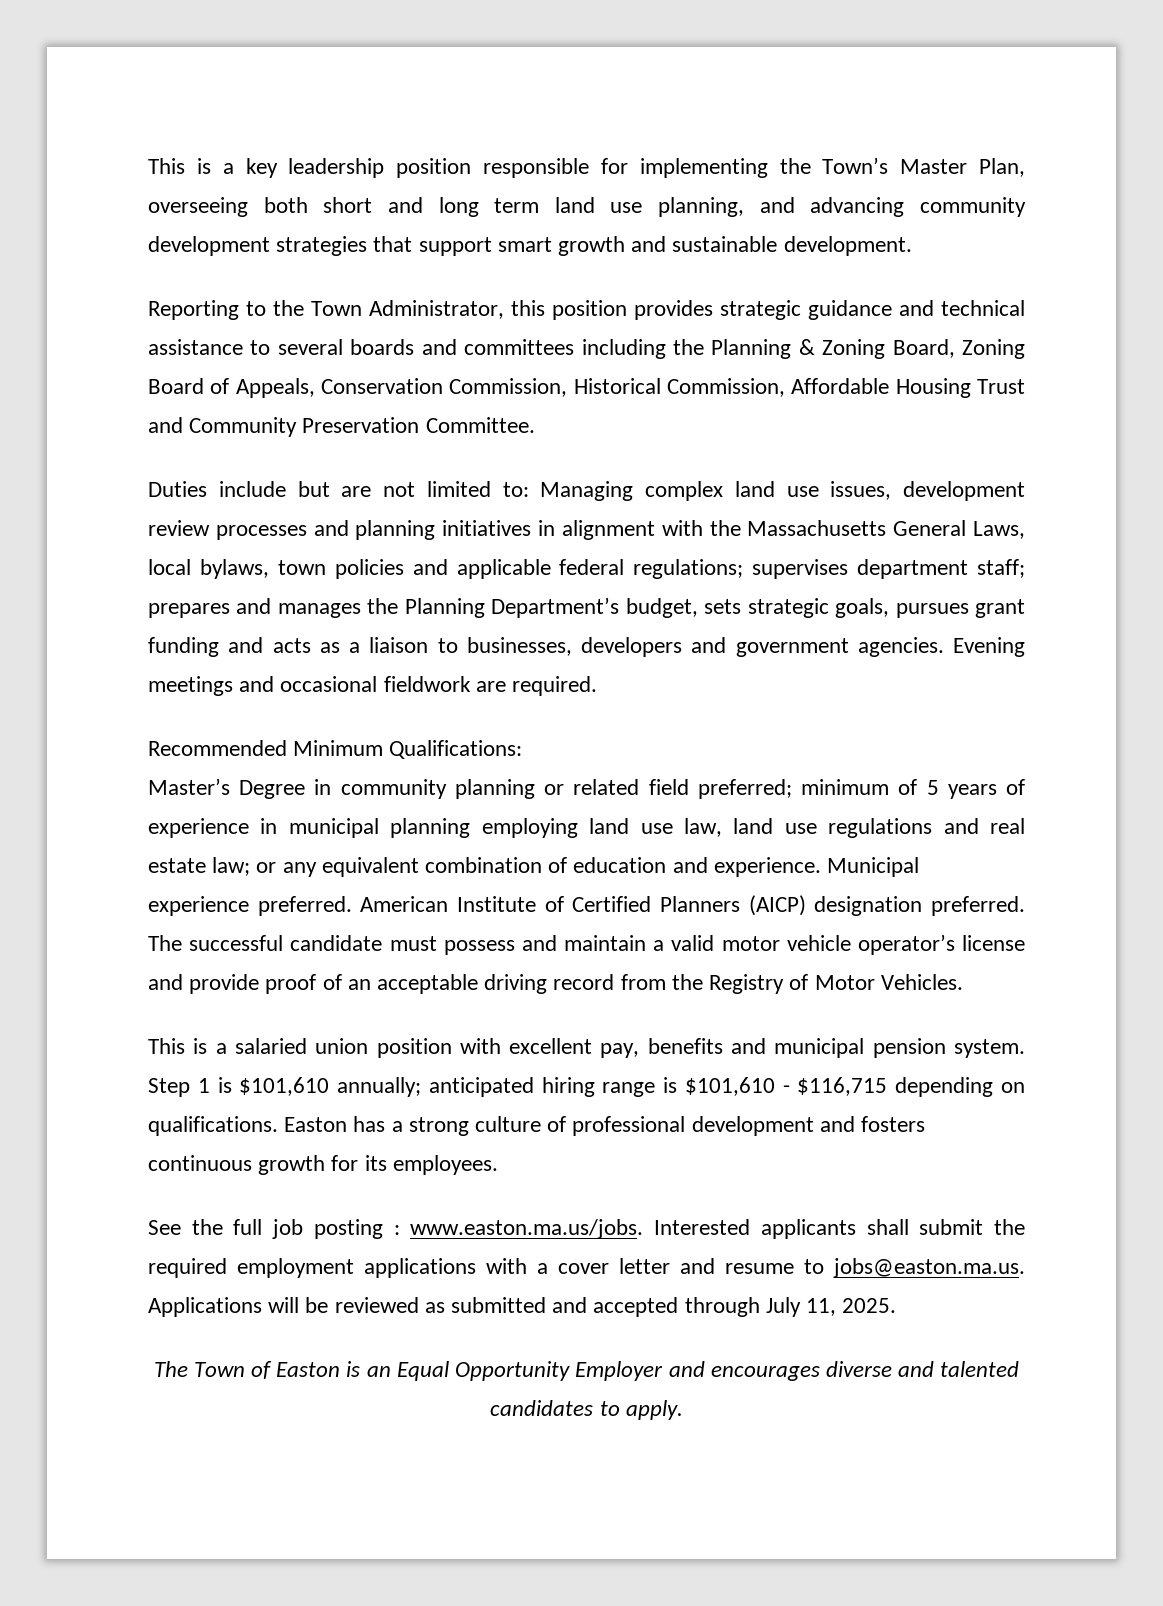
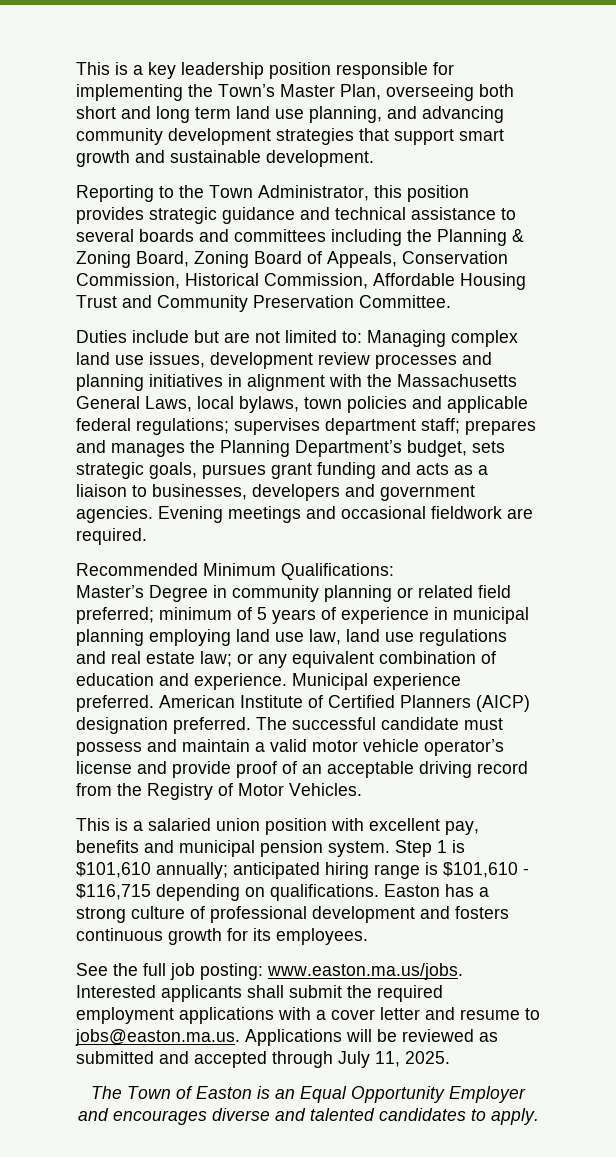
- See the full job posting : www.easton.ma.us/jobs. Interested applicants shall submit the required employment applications with a cover letter and resume to jobs@easton.ma.us. Applications will be reviewed as submitted and accepted through July 11, 2025.
+ See the full job posting: www.easton.ma.us/jobs. Interested applicants shall submit the required employment applications with a cover letter and resume to jobs@easton.ma.us. Applications will be reviewed as submitted and accepted through July 11, 2025.

